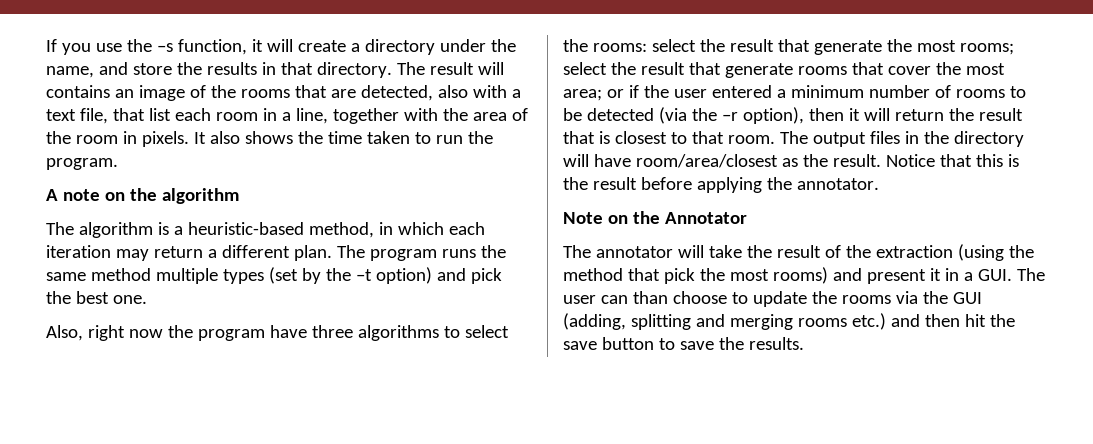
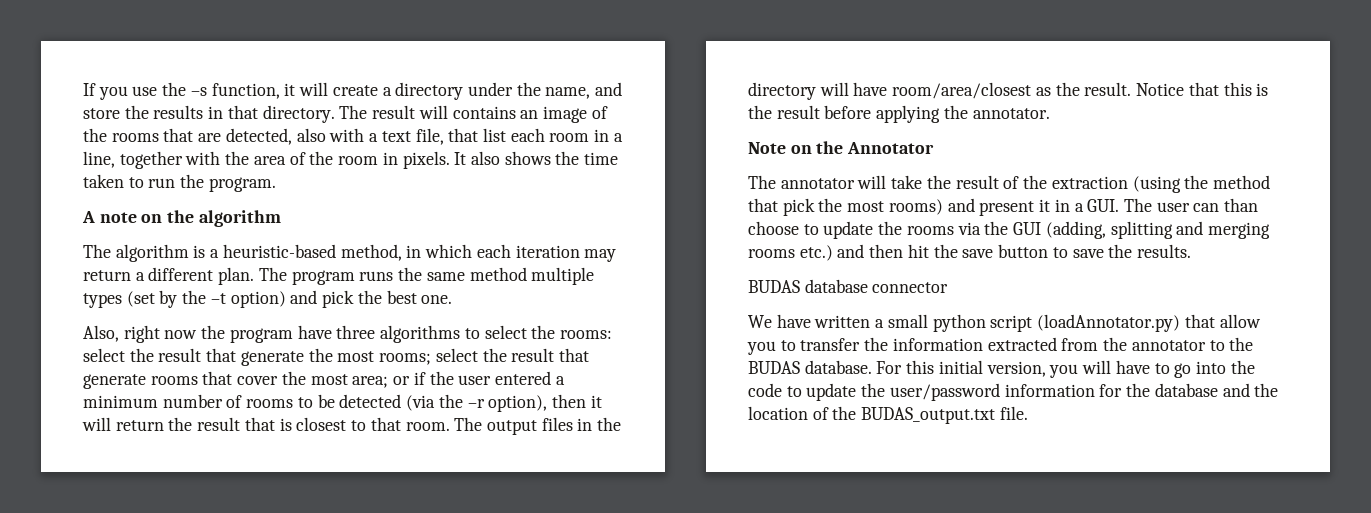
+ BUDAS database connector
+ We have written a small python script (loadAnnotator.py) that allow you to transfer the information extracted from the annotator to the BUDAS database. For this initial version, you will have to go into the code to update the user/password information for the database and the location of the BUDAS_output.txt file.

